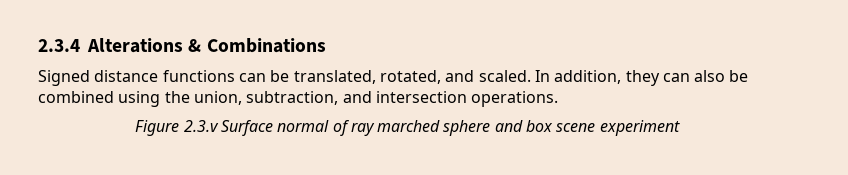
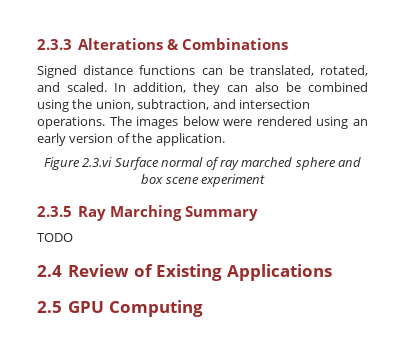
- 2.3.4 Alterations & Combinations
+ 2.3.3 Alterations & Combinations
+ The images below were rendered using an early version of the application.
- Figure 2.3.v Surface normal of ray marched sphere and box scene experiment
+ Figure 2.3.vi Surface normal of ray marched sphere and box scene experiment
+ 2.3.5 Ray Marching Summary
+ TODO
+ 2.4 Review of Existing Applications
+ 2.5 GPU Computing

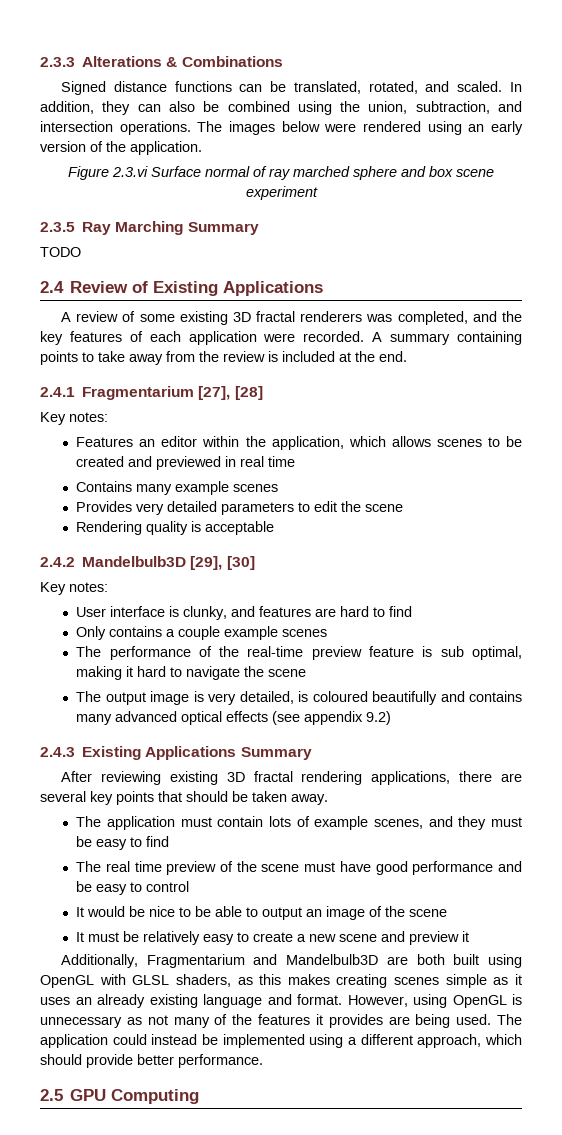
+ A review of some existing 3D fractal renderers was completed, and the key features of each application were recorded. A summary containing points to take away from the review is included at the end.
+ 2.4.1 Fragmentarium [27], [28]
+ Key notes:
+ Features an editor within the application, which allows scenes to be created and previewed in real time
+ Contains many example scenes
+ Provides very detailed parameters to edit the scene
+ Rendering quality is acceptable
+ 2.4.2 Mandelbulb3D [29], [30]
+ Key notes:
+ User interface is clunky, and features are hard to find
+ Only contains a couple example scenes
+ The performance of the real-time preview feature is sub optimal, making it hard to navigate the scene
+ The output image is very detailed, is coloured beautifully and contains many advanced optical effects (see appendix 9.2)
+ 2.4.3 Existing Applications Summary
+ After reviewing existing 3D fractal rendering applications, there are several key points that should be taken away.
+ The application must contain lots of example scenes, and they must be easy to find
+ The real time preview of the scene must have good performance and be easy to control
+ It would be nice to be able to output an image of the scene
+ It must be relatively easy to create a new scene and preview it
+ Additionally, Fragmentarium and Mandelbulb3D are both built using OpenGL with GLSL shaders, as this makes creating scenes simple as it uses an already existing language and format. However, using OpenGL is unnecessary as not many of the features it provides are being used. The application could instead be implemented using a different approach, which should provide better performance.

